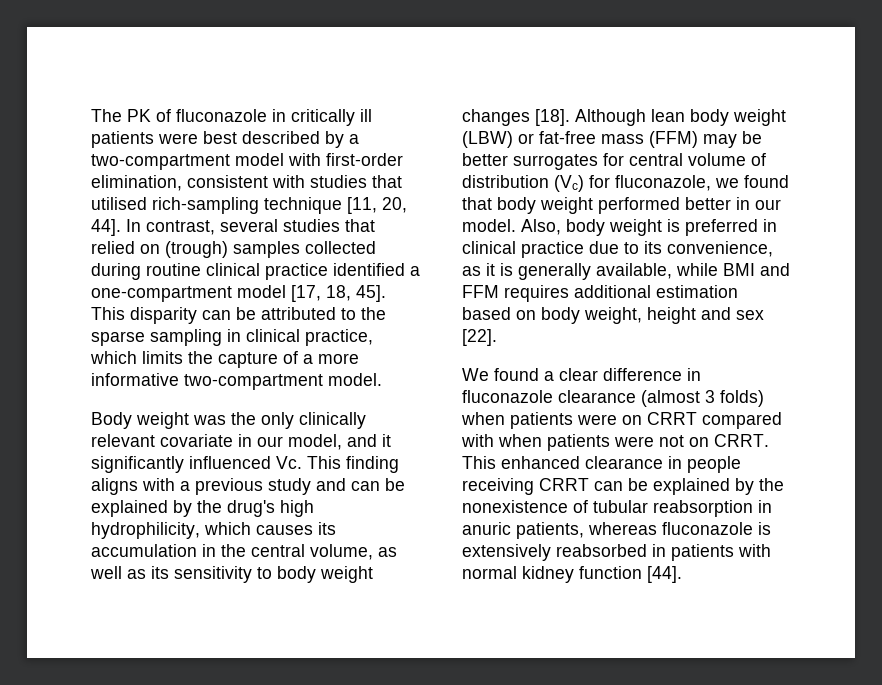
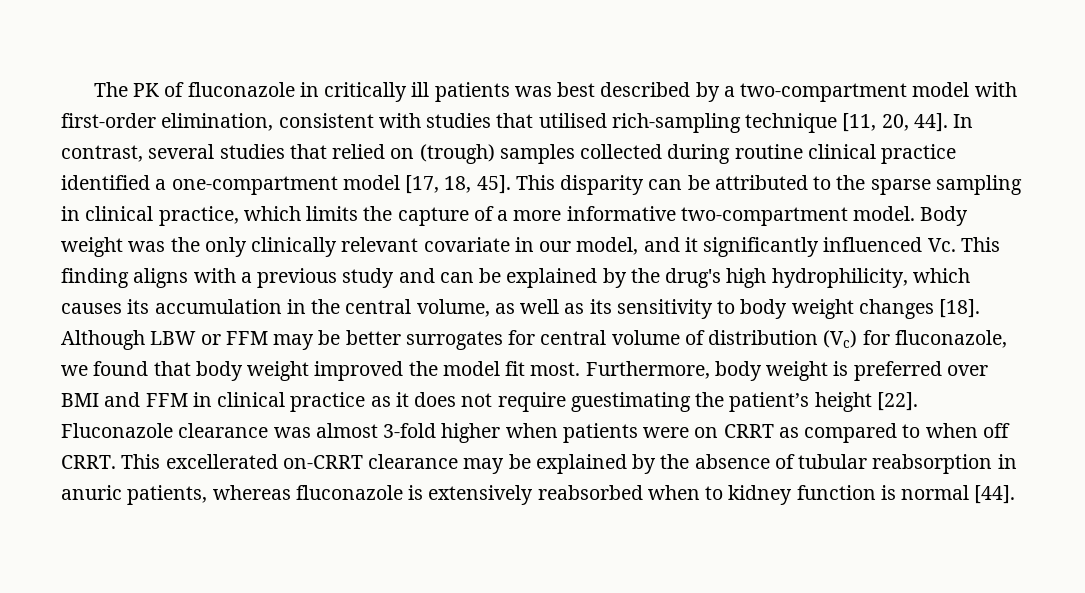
- The PK of fluconazole in critically ill patients were best described by a two-compartment model with first-order elimination, consistent with studies that utilised rich-sampling technique [11, 20, 44].
+ The PK of fluconazole in critically ill patients was best described by a two-compartment model with first-order elimination, consistent with studies that utilised rich-sampling technique [11, 20, 44].
- This disparity can be attributed to the sparse sampling in clinical practice, which limits the capture of a more informative two-compartment model.
- Body weight was the only clinically relevant covariate in our model, and it significantly influenced Vc. This finding aligns with a previous study and can be explained by the drug's high hydrophilicity, which causes its accumulation in the central volume, as well as its sensitivity to body weight changes [18].
+ This disparity can be attributed to the sparse sampling in clinical practice, which limits the capture of a more informative two-compartment model. Body weight was the only clinically relevant covariate in our model, and it significantly influenced Vc. This finding aligns with a previous study and can be explained by the drug's high hydrophilicity, which causes its accumulation in the central volume, as well as its sensitivity to body weight changes [18].
- Although lean body weight (LBW) or fat-free mass (FFM) may be better surrogates for central volume of distribution (Vc) for fluconazole, we found that body weight performed better in our model. Also, body weight is preferred in clinical practice due to its convenience, as it is generally available, while BMI and FFM requires additional estimation based on body weight, height and sex [22].
- We found a clear difference in fluconazole clearance (almost 3 folds) when patients were on CRRT compared with when patients were not on CRRT. This enhanced clearance in people receiving CRRT can be explained by the nonexistence of tubular reabsorption in anuric patients, whereas fluconazole is extensively reabsorbed in patients with normal kidney function [44].
+ Although LBW or FFM may be better surrogates for central volume of distribution (Vc) for fluconazole, we found that body weight improved the model fit most. Furthermore, body weight is preferred over BMI and FFM in clinical practice as it does not require guestimating the patient’s height [22]. Fluconazole clearance was almost 3-fold higher when patients were on CRRT as compared to when off CRRT. This excellerated on-CRRT clearance may be explained by the absence of tubular reabsorption in anuric patients, whereas fluconazole is extensively reabsorbed when to kidney function is normal [44].

